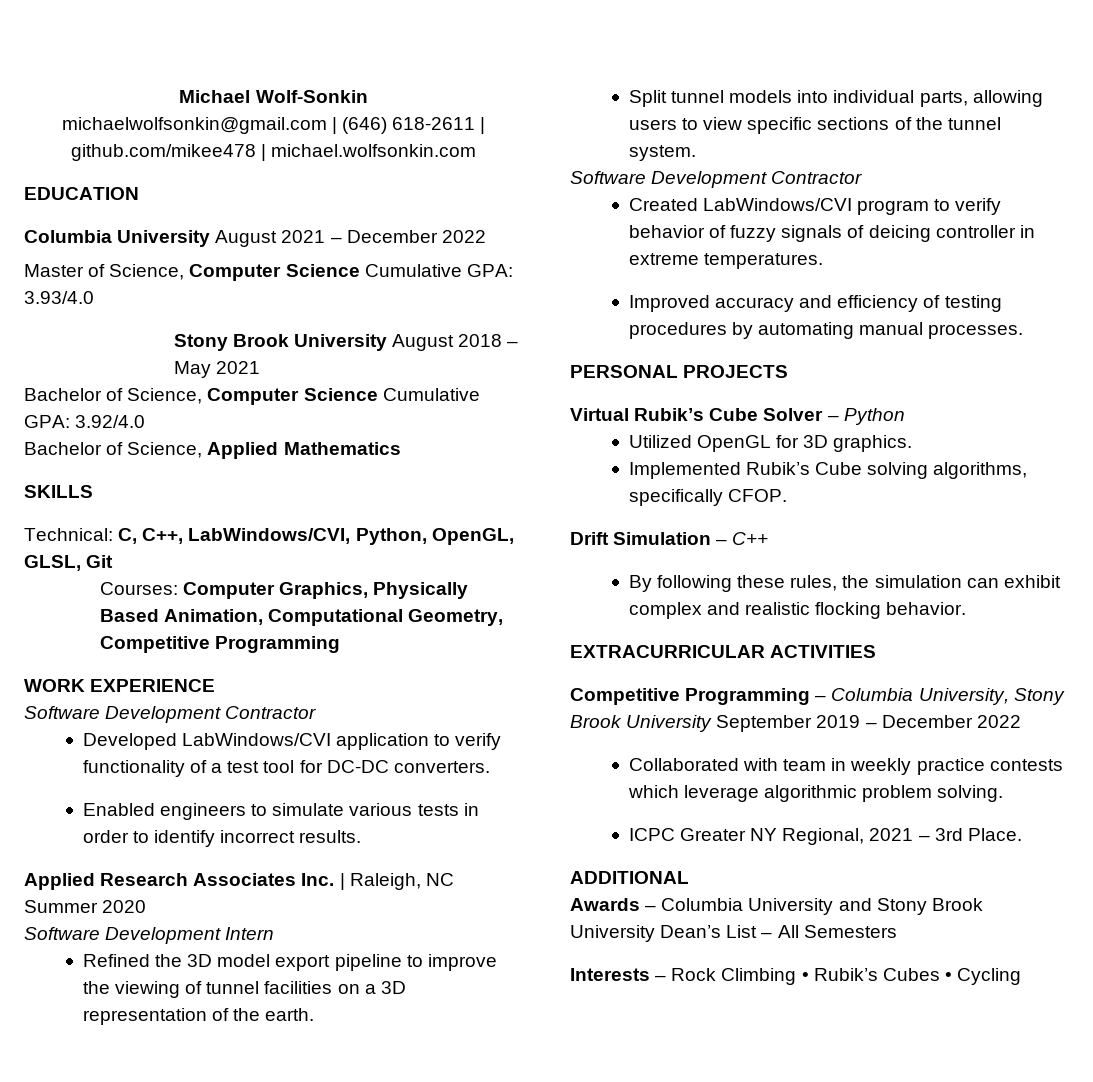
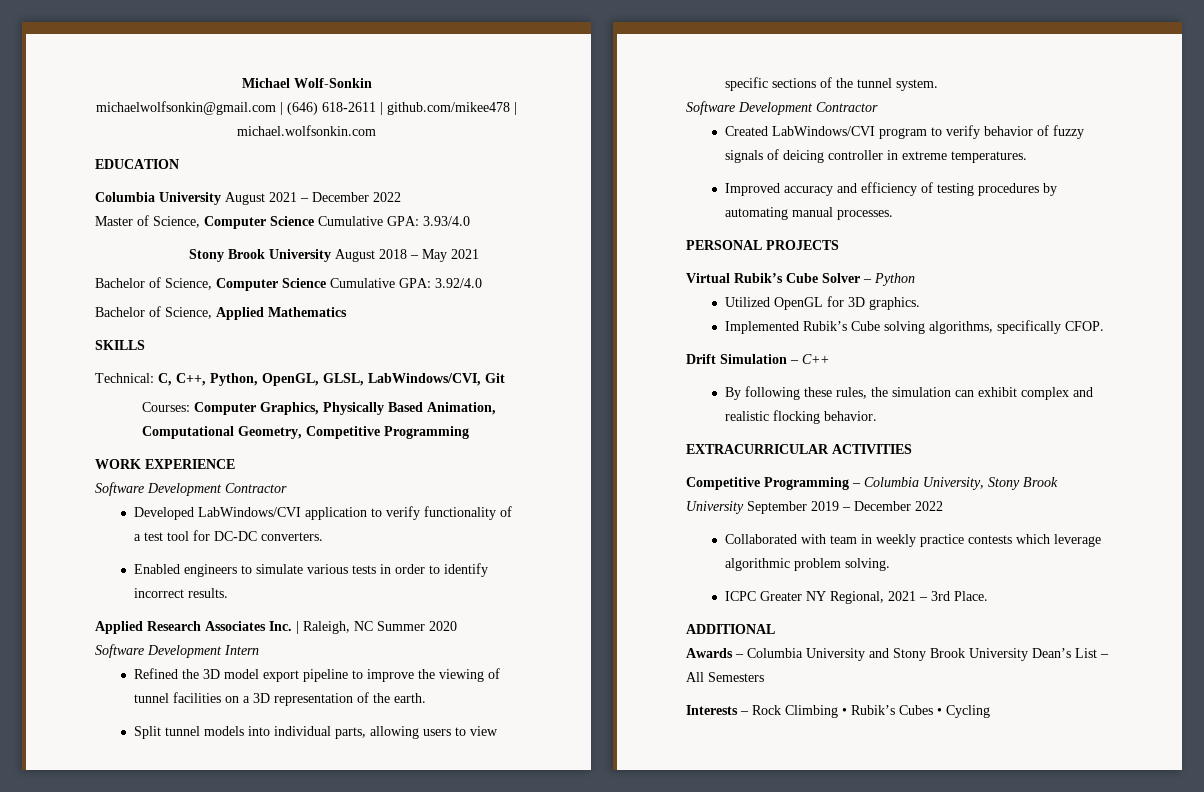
- Technical: C, C++, LabWindows/CVI, Python, OpenGL, GLSL, Git
+ Technical: C, C++, Python, OpenGL, GLSL, LabWindows/CVI, Git

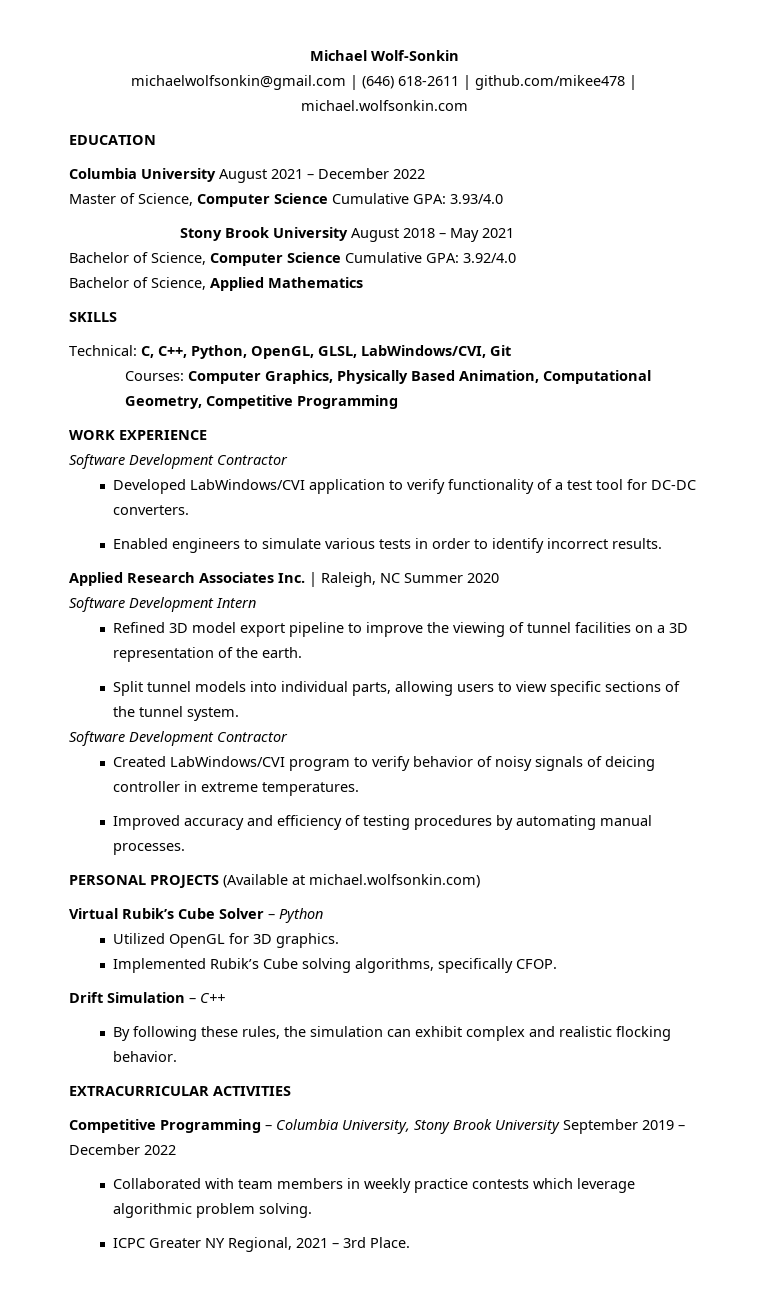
- Refined the 3D model export pipeline to improve the viewing of tunnel facilities on a 3D representation of the earth.
+ Refined 3D model export pipeline to improve the viewing of tunnel facilities on a 3D representation of the earth.
- Created LabWindows/CVI program to verify behavior of fuzzy signals of deicing controller in extreme temperatures.
+ Created LabWindows/CVI program to verify behavior of noisy signals of deicing controller in extreme temperatures.
- PERSONAL PROJECTS
+ PERSONAL PROJECTS (Available at michael.wolfsonkin.com)
- Collaborated with team in weekly practice contests which leverage algorithmic problem solving.
+ Collaborated with team members in weekly practice contests which leverage algorithmic problem solving.
- ADDITIONAL
- Awards – Columbia University and Stony Brook University Dean’s List – All Semesters
- Interests – Rock Climbing • Rubik’s Cubes • Cycling

